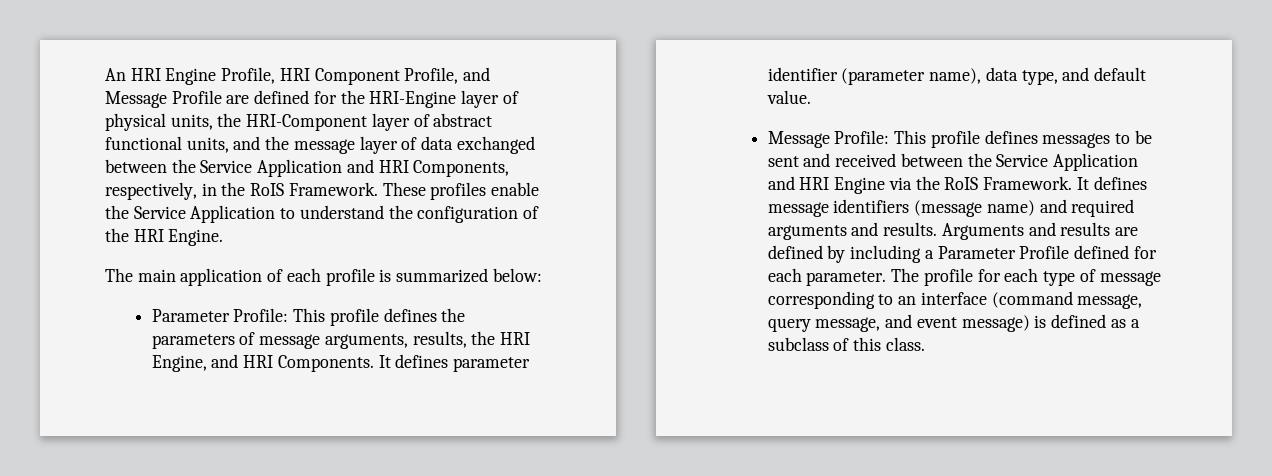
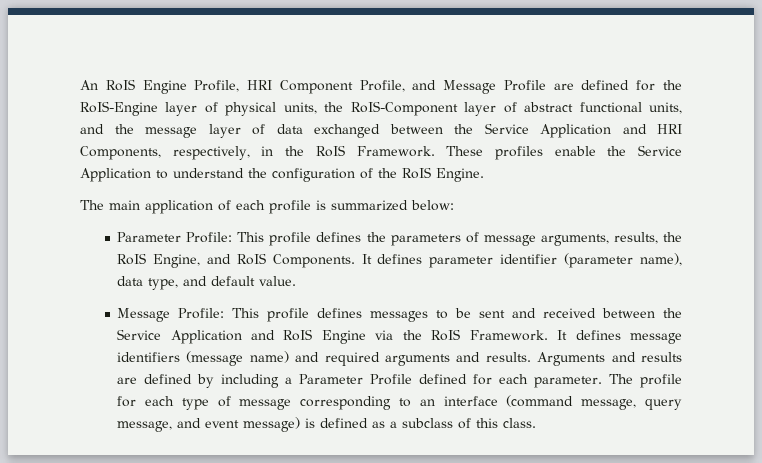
- An HRI Engine Profile, HRI Component Profile, and Message Profile are defined for the HRI-Engine layer of physical units, the HRI-Component layer of abstract functional units, and the message layer of data exchanged between the Service Application and HRI Components, respectively, in the RoIS Framework.
+ An RoIS Engine Profile, HRI Component Profile, and Message Profile are defined for the RoIS-Engine layer of physical units, the RoIS-Component layer of abstract functional units, and the message layer of data exchanged between the Service Application and HRI Components, respectively, in the RoIS Framework.
- These profiles enable the Service Application to understand the configuration of the HRI Engine.
+ These profiles enable the Service Application to understand the configuration of the RoIS Engine.
- Parameter Profile: This profile defines the parameters of message arguments, results, the HRI Engine, and HRI Components.
+ Parameter Profile: This profile defines the parameters of message arguments, results, the RoIS Engine, and RoIS Components.
- Message Profile: This profile defines messages to be sent and received between the Service Application and HRI Engine via the RoIS Framework.
+ Message Profile: This profile defines messages to be sent and received between the Service Application and RoIS Engine via the RoIS Framework.

